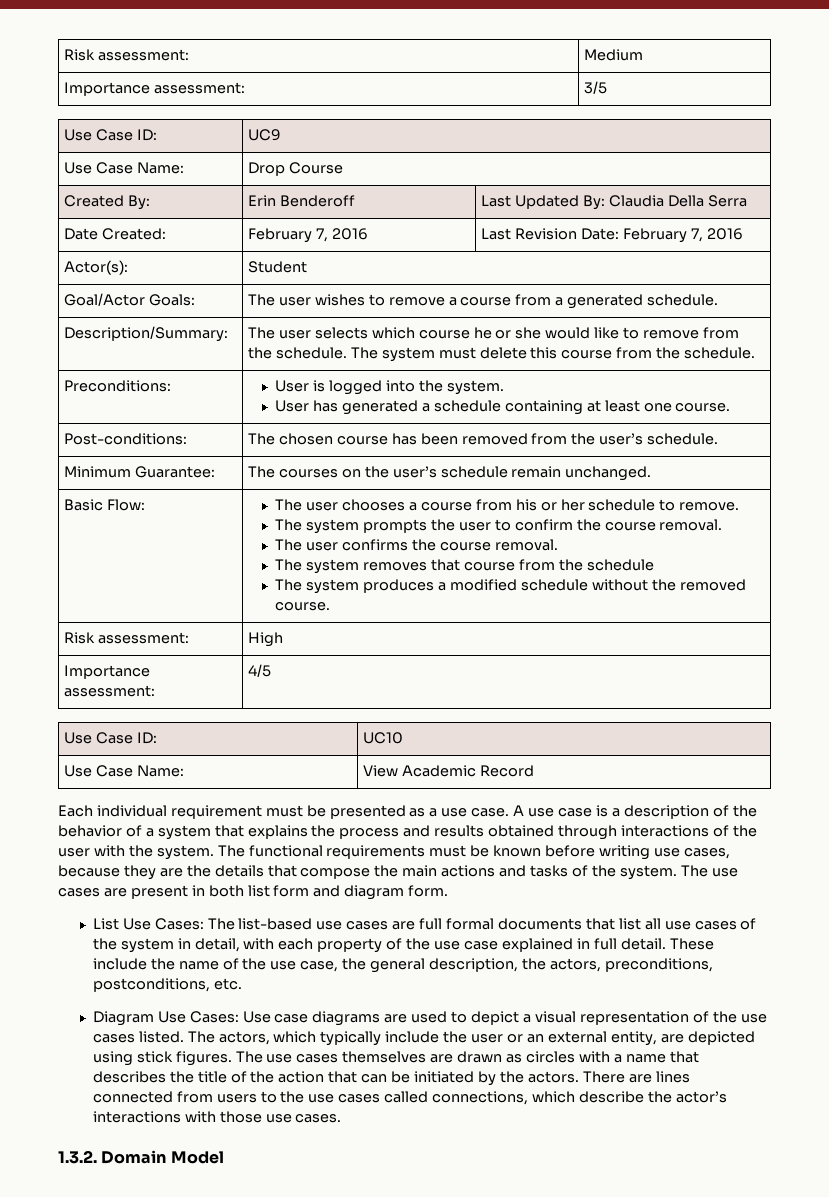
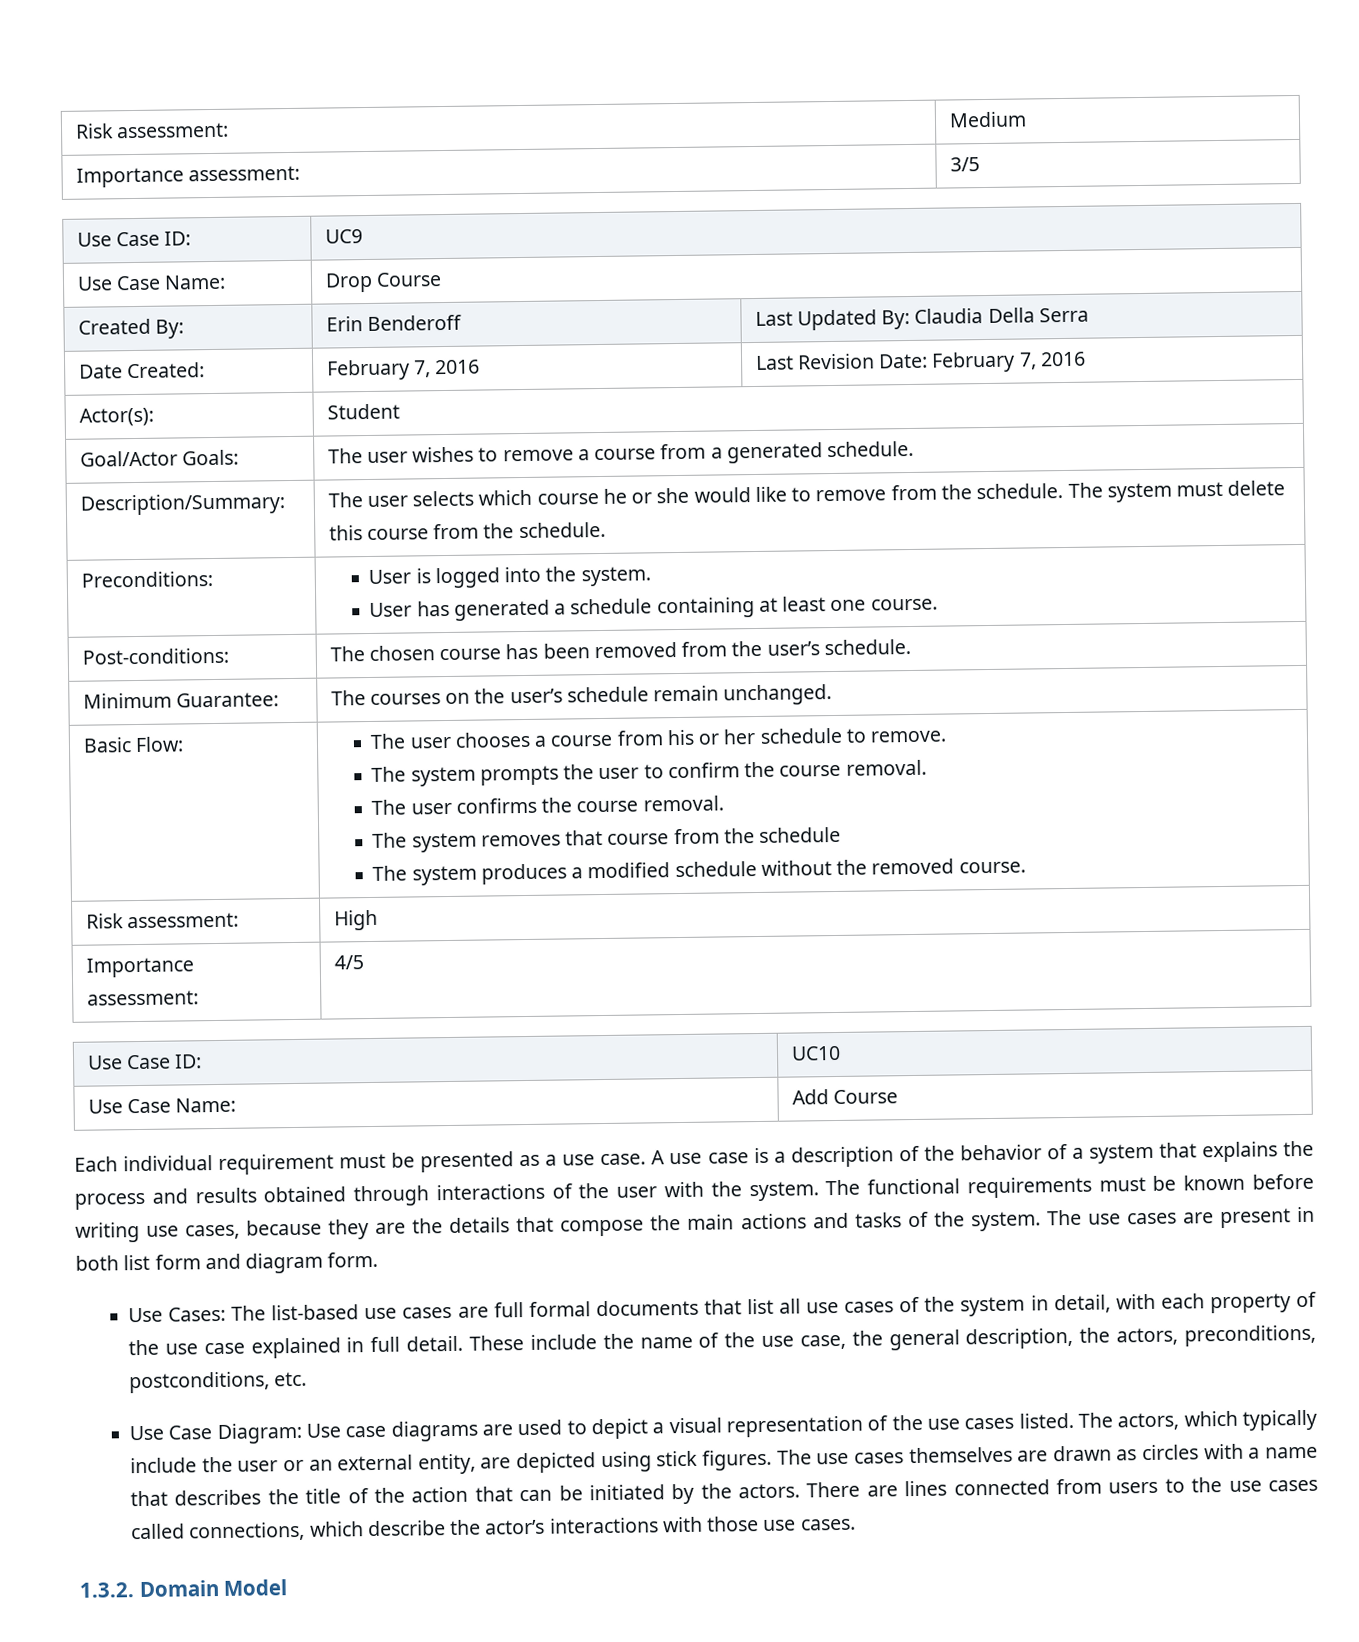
- Use Case Name: | View Academic Record
+ Use Case Name: | Add Course
- List Use Cases: The list-based use cases are full formal documents that list all use cases of the system in detail, with each property of the use case explained in full detail.
+ Use Cases: The list-based use cases are full formal documents that list all use cases of the system in detail, with each property of the use case explained in full detail.
- Diagram Use Cases: Use case diagrams are used to depict a visual representation of the use cases listed.
+ Use Case Diagram: Use case diagrams are used to depict a visual representation of the use cases listed.

